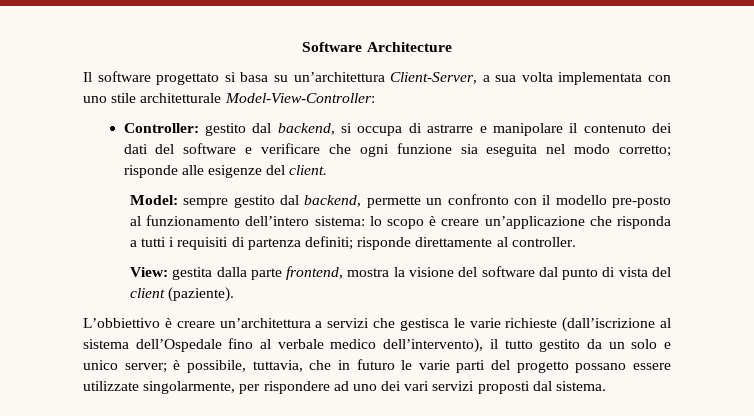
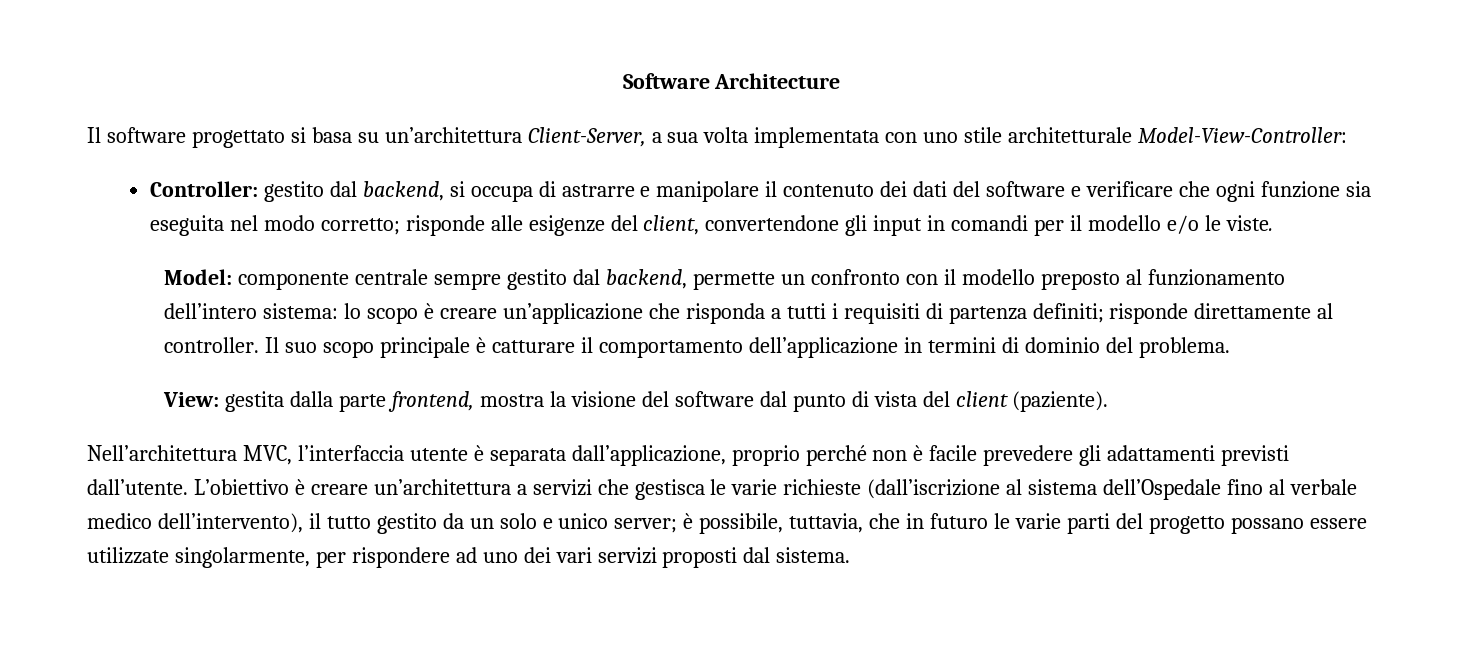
- Controller: gestito dal backend, si occupa di astrarre e manipolare il contenuto dei dati del software e verificare che ogni funzione sia eseguita nel modo corretto; risponde alle esigenze del client.
+ Controller: gestito dal backend, si occupa di astrarre e manipolare il contenuto dei dati del software e verificare che ogni funzione sia eseguita nel modo corretto; risponde alle esigenze del client, convertendone gli input in comandi per il modello e/o le viste.
- Model: sempre gestito dal backend, permette un confronto con il modello pre-posto al funzionamento dell’intero sistema: lo scopo è creare un’applicazione che risponda a tutti i requisiti di partenza definiti; risponde direttamente al controller.
+ Model: componente centrale sempre gestito dal backend, permette un confronto con il modello preposto al funzionamento dell’intero sistema: lo scopo è creare un’applicazione che risponda a tutti i requisiti di partenza definiti; risponde direttamente al controller. Il suo scopo principale è catturare il comportamento dell’applicazione in termini di dominio del problema.
- L’obbiettivo è creare un’architettura a servizi che gestisca le varie richieste (dall’iscrizione al sistema dell’Ospedale fino al verbale medico dell’intervento), il tutto gestito da un solo e unico server; è possibile, tuttavia, che in futuro le varie parti del progetto possano essere utilizzate singolarmente, per rispondere ad uno dei vari servizi proposti dal sistema.
+ Nell’architettura MVC, l’interfaccia utente è separata dall’applicazione, proprio perché non è facile prevedere gli adattamenti previsti dall’utente. L’obiettivo è creare un’architettura a servizi che gestisca le varie richieste (dall’iscrizione al sistema dell’Ospedale fino al verbale medico dell’intervento), il tutto gestito da un solo e unico server; è possibile, tuttavia, che in futuro le varie parti del progetto possano essere utilizzate singolarmente, per rispondere ad uno dei vari servizi proposti dal sistema.

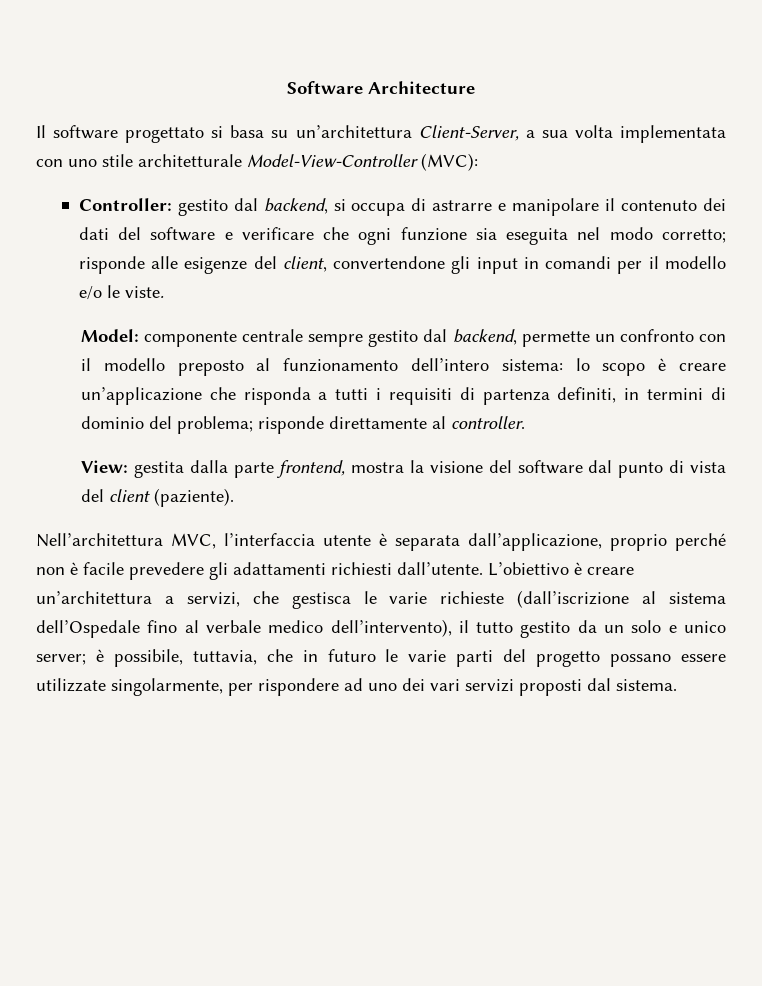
- Il software progettato si basa su un’architettura Client-Server, a sua volta implementata con uno stile architetturale Model-View-Controller:
+ Il software progettato si basa su un’architettura Client-Server, a sua volta implementata con uno stile architetturale Model-View-Controller (MVC):
- Model: componente centrale sempre gestito dal backend, permette un confronto con il modello preposto al funzionamento dell’intero sistema: lo scopo è creare un’applicazione che risponda a tutti i requisiti di partenza definiti; risponde direttamente al controller. Il suo scopo principale è catturare il comportamento dell’applicazione in termini di dominio del problema.
+ Model: componente centrale sempre gestito dal backend, permette un confronto con il modello preposto al funzionamento dell’intero sistema: lo scopo è creare un’applicazione che risponda a tutti i requisiti di partenza definiti, in termini di dominio del problema; risponde direttamente al controller.
- Nell’architettura MVC, l’interfaccia utente è separata dall’applicazione, proprio perché non è facile prevedere gli adattamenti previsti dall’utente.
+ Nell’architettura MVC, l’interfaccia utente è separata dall’applicazione, proprio perché non è facile prevedere gli adattamenti richiesti dall’utente.
- L’obiettivo è creare un’architettura a servizi che gestisca le varie richieste (dall’iscrizione al sistema dell’Ospedale fino al verbale medico dell’intervento), il tutto gestito da un solo e unico server; è possibile, tuttavia, che in futuro le varie parti del progetto possano essere utilizzate singolarmente, per rispondere ad uno dei vari servizi proposti dal sistema.
+ L’obiettivo è creare un’architettura a servizi, che gestisca le varie richieste (dall’iscrizione al sistema dell’Ospedale fino al verbale medico dell’intervento), il tutto gestito da un solo e unico server; è possibile, tuttavia, che in futuro le varie parti del progetto possano essere utilizzate singolarmente, per rispondere ad uno dei vari servizi proposti dal sistema.

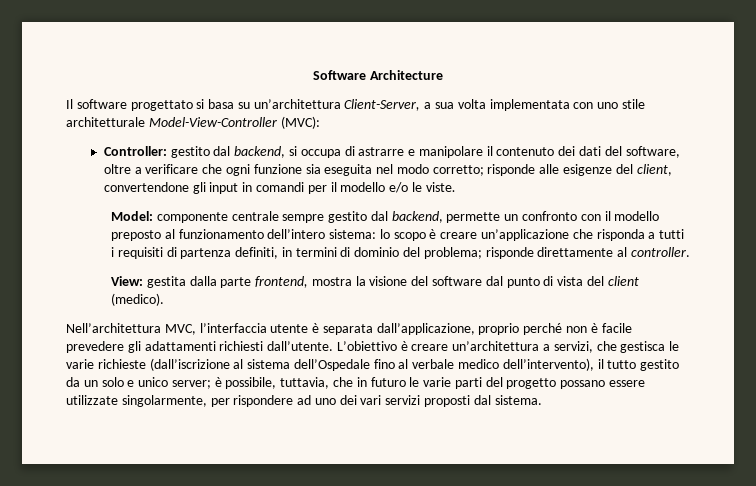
- Controller: gestito dal backend, si occupa di astrarre e manipolare il contenuto dei dati del software e verificare che ogni funzione sia eseguita nel modo corretto; risponde alle esigenze del client, convertendone gli input in comandi per il modello e/o le viste.
+ Controller: gestito dal backend, si occupa di astrarre e manipolare il contenuto dei dati del software, oltre a verificare che ogni funzione sia eseguita nel modo corretto; risponde alle esigenze del client, convertendone gli input in comandi per il modello e/o le viste.
- View: gestita dalla parte frontend, mostra la visione del software dal punto di vista del client (paziente).
+ View: gestita dalla parte frontend, mostra la visione del software dal punto di vista del client (medico).

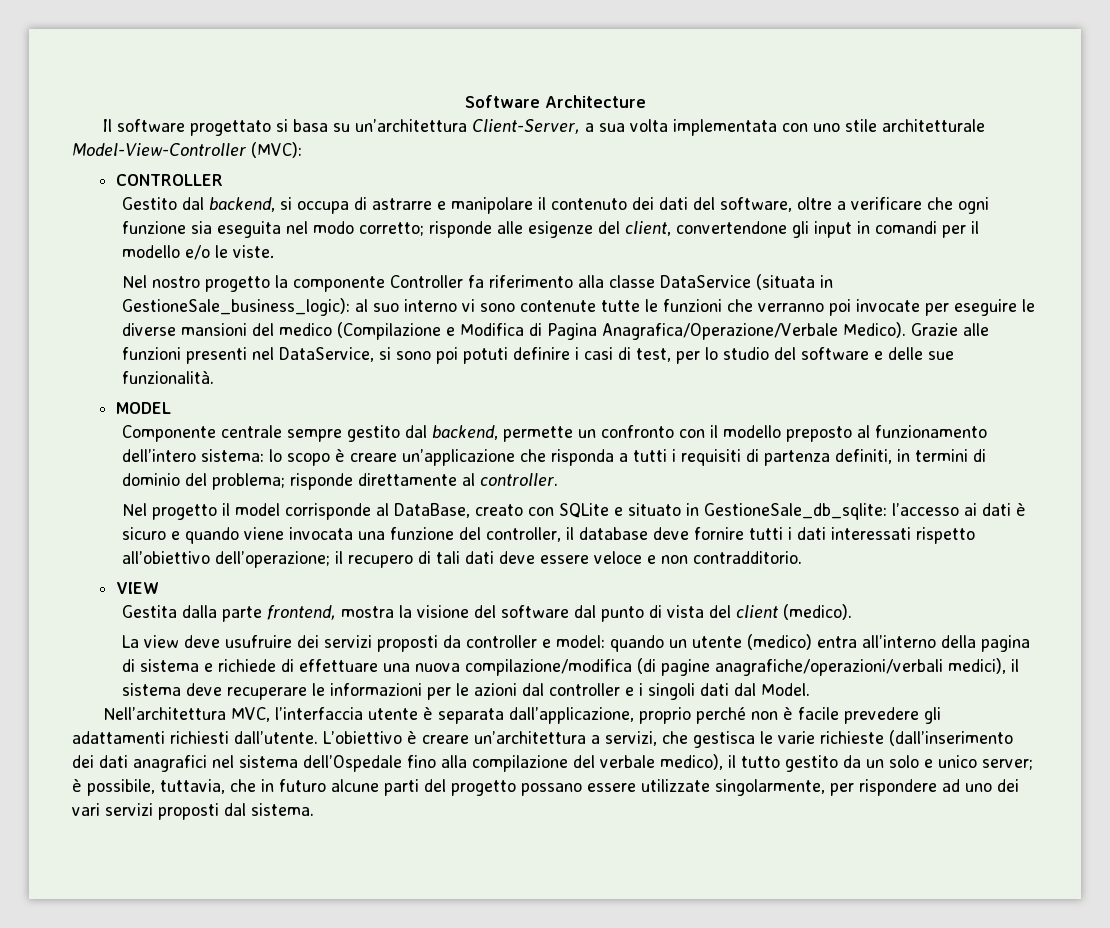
- Controller: gestito dal backend, si occupa di astrarre e manipolare il contenuto dei dati del software, oltre a verificare che ogni funzione sia eseguita nel modo corretto; risponde alle esigenze del client, convertendone gli input in comandi per il modello e/o le viste.
+ CONTROLLER
+ Gestito dal backend, si occupa di astrarre e manipolare il contenuto dei dati del software, oltre a verificare che ogni funzione sia eseguita nel modo corretto; risponde alle esigenze del client, convertendone gli input in comandi per il modello e/o le viste.
- Model: componente centrale sempre gestito dal backend, permette un confronto con il modello preposto al funzionamento dell’intero sistema: lo scopo è creare un’applicazione che risponda a tutti i requisiti di partenza definiti, in termini di dominio del problema; risponde direttamente al controller.
+ Nel nostro progetto la componente Controller fa riferimento alla classe DataService (situata in GestioneSale_business_logic): al suo interno vi sono contenute tutte le funzioni che verranno poi invocate per eseguire le diverse mansioni del medico (Compilazione e Modifica di Pagina Anagrafica/Operazione/Verbale Medico). Grazie alle funzioni presenti nel DataService, si sono poi potuti definire i casi di test, per lo studio del software e delle sue funzionalità.
+ MODEL
+ Componente centrale sempre gestito dal backend, permette un confronto con il modello preposto al funzionamento dell’intero sistema: lo scopo è creare un’applicazione che risponda a tutti i requisiti di partenza definiti, in termini di dominio del problema; risponde direttamente al controller.
- View: gestita dalla parte frontend, mostra la visione del software dal punto di vista del client (medico).
+ Nel progetto il model corrisponde al DataBase, creato con SQLite e situato in GestioneSale_db_sqlite: l’accesso ai dati è sicuro e quando viene invocata una funzione del controller, il database deve fornire tutti i dati interessati rispetto all’obiettivo dell’operazione; il recupero di tali dati deve essere veloce e non contradditorio.
+ VIEW
+ Gestita dalla parte frontend, mostra la visione del software dal punto di vista del client (medico).
+ La view deve usufruire dei servizi proposti da controller e model: quando un utente (medico) entra all’interno della pagina di sistema e richiede di effettuare una nuova compilazione/modifica (di pagine anagrafiche/operazioni/verbali medici), il sistema deve recuperare le informazioni per le azioni dal controller e i singoli dati dal Model.
- L’obiettivo è creare un’architettura a servizi, che gestisca le varie richieste (dall’iscrizione al sistema dell’Ospedale fino al verbale medico dell’intervento), il tutto gestito da un solo e unico server; è possibile, tuttavia, che in futuro le varie parti del progetto possano essere utilizzate singolarmente, per rispondere ad uno dei vari servizi proposti dal sistema.
+ L’obiettivo è creare un’architettura a servizi, che gestisca le varie richieste (dall’inserimento dei dati anagrafici nel sistema dell’Ospedale fino alla compilazione del verbale medico), il tutto gestito da un solo e unico server; è possibile, tuttavia, che in futuro alcune parti del progetto possano essere utilizzate singolarmente, per rispondere ad uno dei vari servizi proposti dal sistema.

